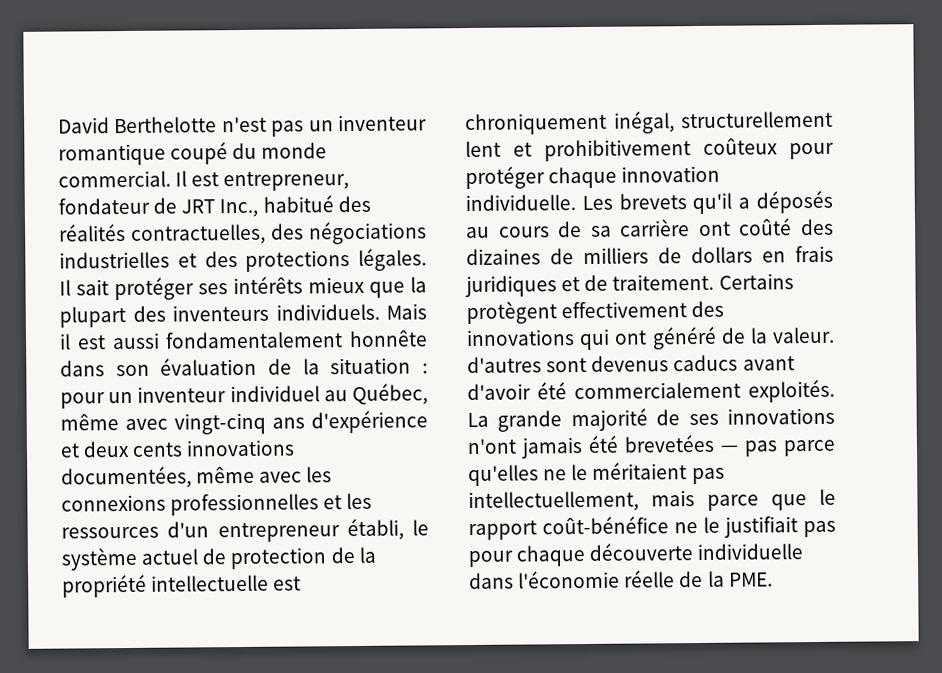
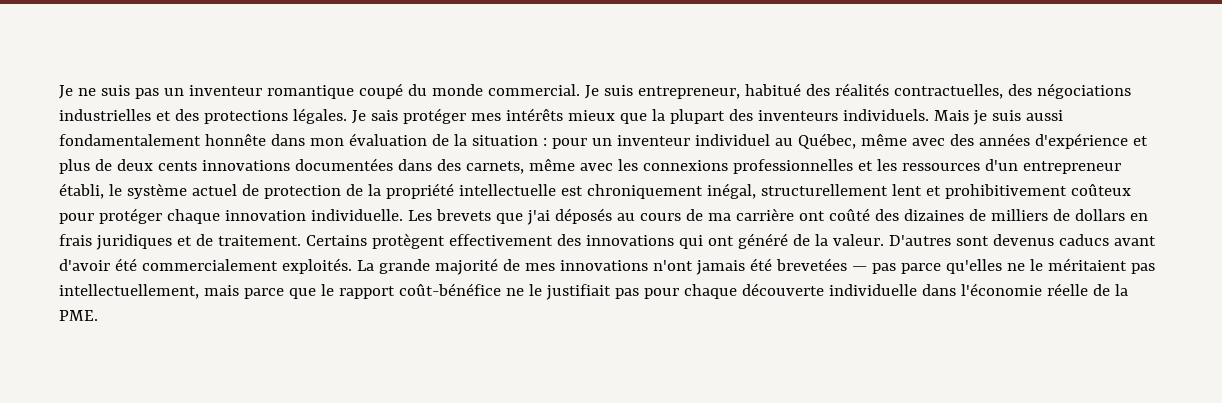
- David Berthelotte n'est pas un inventeur romantique coupé du monde commercial.
+ Je ne suis pas un inventeur romantique coupé du monde commercial.
- Il est entrepreneur, fondateur de JRT Inc., habitué des réalités contractuelles, des négociations industrielles et des protections légales.
+ Je suis entrepreneur, habitué des réalités contractuelles, des négociations industrielles et des protections légales.
- Il sait protéger ses intérêts mieux que la plupart des inventeurs individuels.
+ Je sais protéger mes intérêts mieux que la plupart des inventeurs individuels.
- Mais il est aussi fondamentalement honnête dans son évaluation de la situation : pour un inventeur individuel au Québec, même avec vingt-cinq ans d'expérience et deux cents innovations documentées, même avec les connexions professionnelles et les ressources d'un entrepreneur établi, le système actuel de protection de la propriété intellectuelle est chroniquement inégal, structurellement lent et prohibitivement coûteux pour protéger chaque innovation individuelle.
+ Mais je suis aussi fondamentalement honnête dans mon évaluation de la situation : pour un inventeur individuel au Québec, même avec des années d'expérience et plus de deux cents innovations documentées dans des carnets, même avec les connexions professionnelles et les ressources d'un entrepreneur établi, le système actuel de protection de la propriété intellectuelle est chroniquement inégal, structurellement lent et prohibitivement coûteux pour protéger chaque innovation individuelle.
- Les brevets qu'il a déposés au cours de sa carrière ont coûté des dizaines de milliers de dollars en frais juridiques et de traitement.
+ Les brevets que j'ai déposés au cours de ma carrière ont coûté des dizaines de milliers de dollars en frais juridiques et de traitement.
- Certains protègent effectivement des innovations qui ont généré de la valeur. d'autres sont devenus caducs avant d'avoir été commercialement exploités.
+ Certains protègent effectivement des innovations qui ont généré de la valeur. D'autres sont devenus caducs avant d'avoir été commercialement exploités.
- La grande majorité de ses innovations n'ont jamais été brevetées — pas parce qu'elles ne le méritaient pas intellectuellement, mais parce que le rapport coût-bénéfice ne le justifiait pas pour chaque découverte individuelle dans l'économie réelle de la PME.
+ La grande majorité de mes innovations n'ont jamais été brevetées — pas parce qu'elles ne le méritaient pas intellectuellement, mais parce que le rapport coût-bénéfice ne le justifiait pas pour chaque découverte individuelle dans l'économie réelle de la PME.

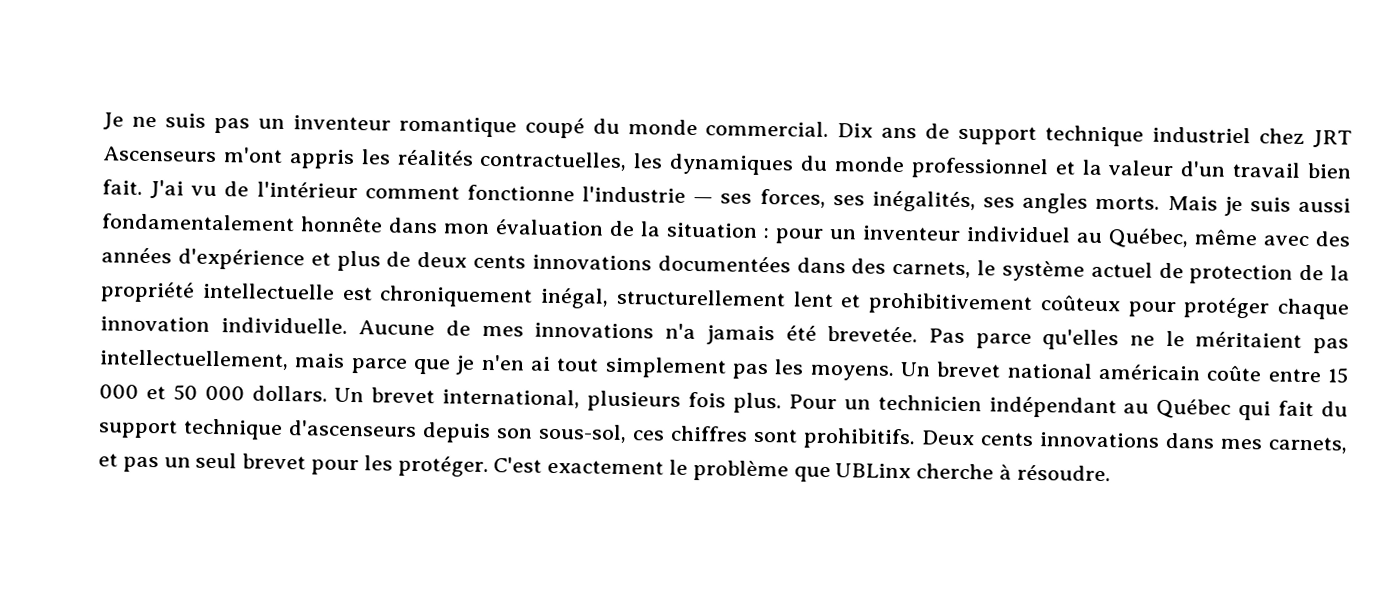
- Je suis entrepreneur, habitué des réalités contractuelles, des négociations industrielles et des protections légales. Je sais protéger mes intérêts mieux que la plupart des inventeurs individuels.
+ Dix ans de support technique industriel chez JRT Ascenseurs m'ont appris les réalités contractuelles, les dynamiques du monde professionnel et la valeur d'un travail bien fait. J'ai vu de l'intérieur comment fonctionne l'industrie — ses forces, ses inégalités, ses angles morts.
- Mais je suis aussi fondamentalement honnête dans mon évaluation de la situation : pour un inventeur individuel au Québec, même avec des années d'expérience et plus de deux cents innovations documentées dans des carnets, même avec les connexions professionnelles et les ressources d'un entrepreneur établi, le système actuel de protection de la propriété intellectuelle est chroniquement inégal, structurellement lent et prohibitivement coûteux pour protéger chaque innovation individuelle.
+ Mais je suis aussi fondamentalement honnête dans mon évaluation de la situation : pour un inventeur individuel au Québec, même avec des années d'expérience et plus de deux cents innovations documentées dans des carnets, le système actuel de protection de la propriété intellectuelle est chroniquement inégal, structurellement lent et prohibitivement coûteux pour protéger chaque innovation individuelle.
- Les brevets que j'ai déposés au cours de ma carrière ont coûté des dizaines de milliers de dollars en frais juridiques et de traitement. Certains protègent effectivement des innovations qui ont généré de la valeur. D'autres sont devenus caducs avant d'avoir été commercialement exploités. La grande majorité de mes innovations n'ont jamais été brevetées — pas parce qu'elles ne le méritaient pas intellectuellement, mais parce que le rapport coût-bénéfice ne le justifiait pas pour chaque découverte individuelle dans l'économie réelle de la PME.
+ Aucune de mes innovations n'a jamais été brevetée. Pas parce qu'elles ne le méritaient pas intellectuellement, mais parce que je n'en ai tout simplement pas les moyens. Un brevet national américain coûte entre 15 000 et 50 000 dollars. Un brevet international, plusieurs fois plus. Pour un technicien indépendant au Québec qui fait du support technique d'ascenseurs depuis son sous-sol, ces chiffres sont prohibitifs. Deux cents innovations dans mes carnets, et pas un seul brevet pour les protéger. C'est exactement le problème que UBLinx cherche à résoudre.

